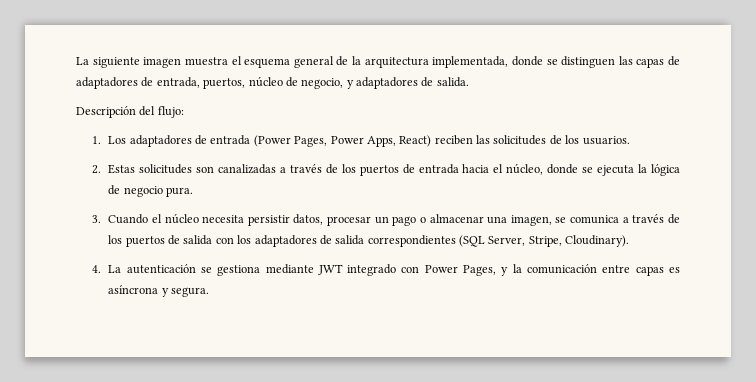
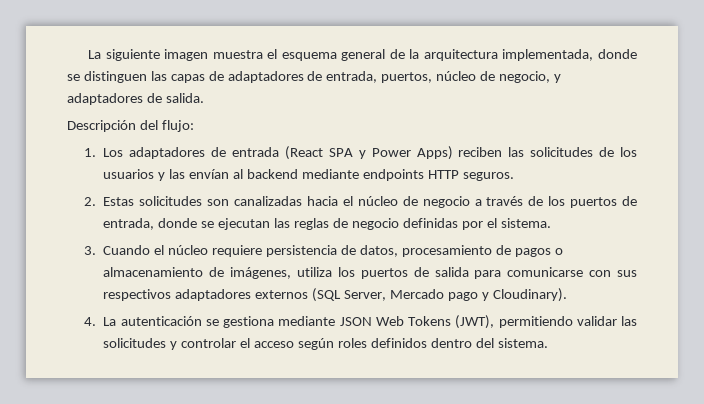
- 1. Los adaptadores de entrada (Power Pages, Power Apps, React) reciben las solicitudes de los usuarios.
+ 1. Los adaptadores de entrada (React SPA y Power Apps) reciben las solicitudes de los usuarios y las envían al backend mediante endpoints HTTP seguros.
- 2. Estas solicitudes son canalizadas a través de los puertos de entrada hacia el núcleo, donde se ejecuta la lógica de negocio pura.
- 3. Cuando el núcleo necesita persistir datos, procesar un pago o almacenar una imagen, se comunica a través de los puertos de salida con los adaptadores de salida correspondientes (SQL Server, Stripe, Cloudinary).
+ 2. Estas solicitudes son canalizadas hacia el núcleo de negocio a través de los puertos de entrada, donde se ejecutan las reglas de negocio definidas por el sistema.
+ 3. Cuando el núcleo requiere persistencia de datos, procesamiento de pagos o almacenamiento de imágenes, utiliza los puertos de salida para comunicarse con sus respectivos adaptadores externos (SQL Server, Mercado pago y Cloudinary).
- 4. La autenticación se gestiona mediante JWT integrado con Power Pages, y la comunicación entre capas es asíncrona y segura.
+ 4. La autenticación se gestiona mediante JSON Web Tokens (JWT), permitiendo validar las solicitudes y controlar el acceso según roles definidos dentro del sistema.

